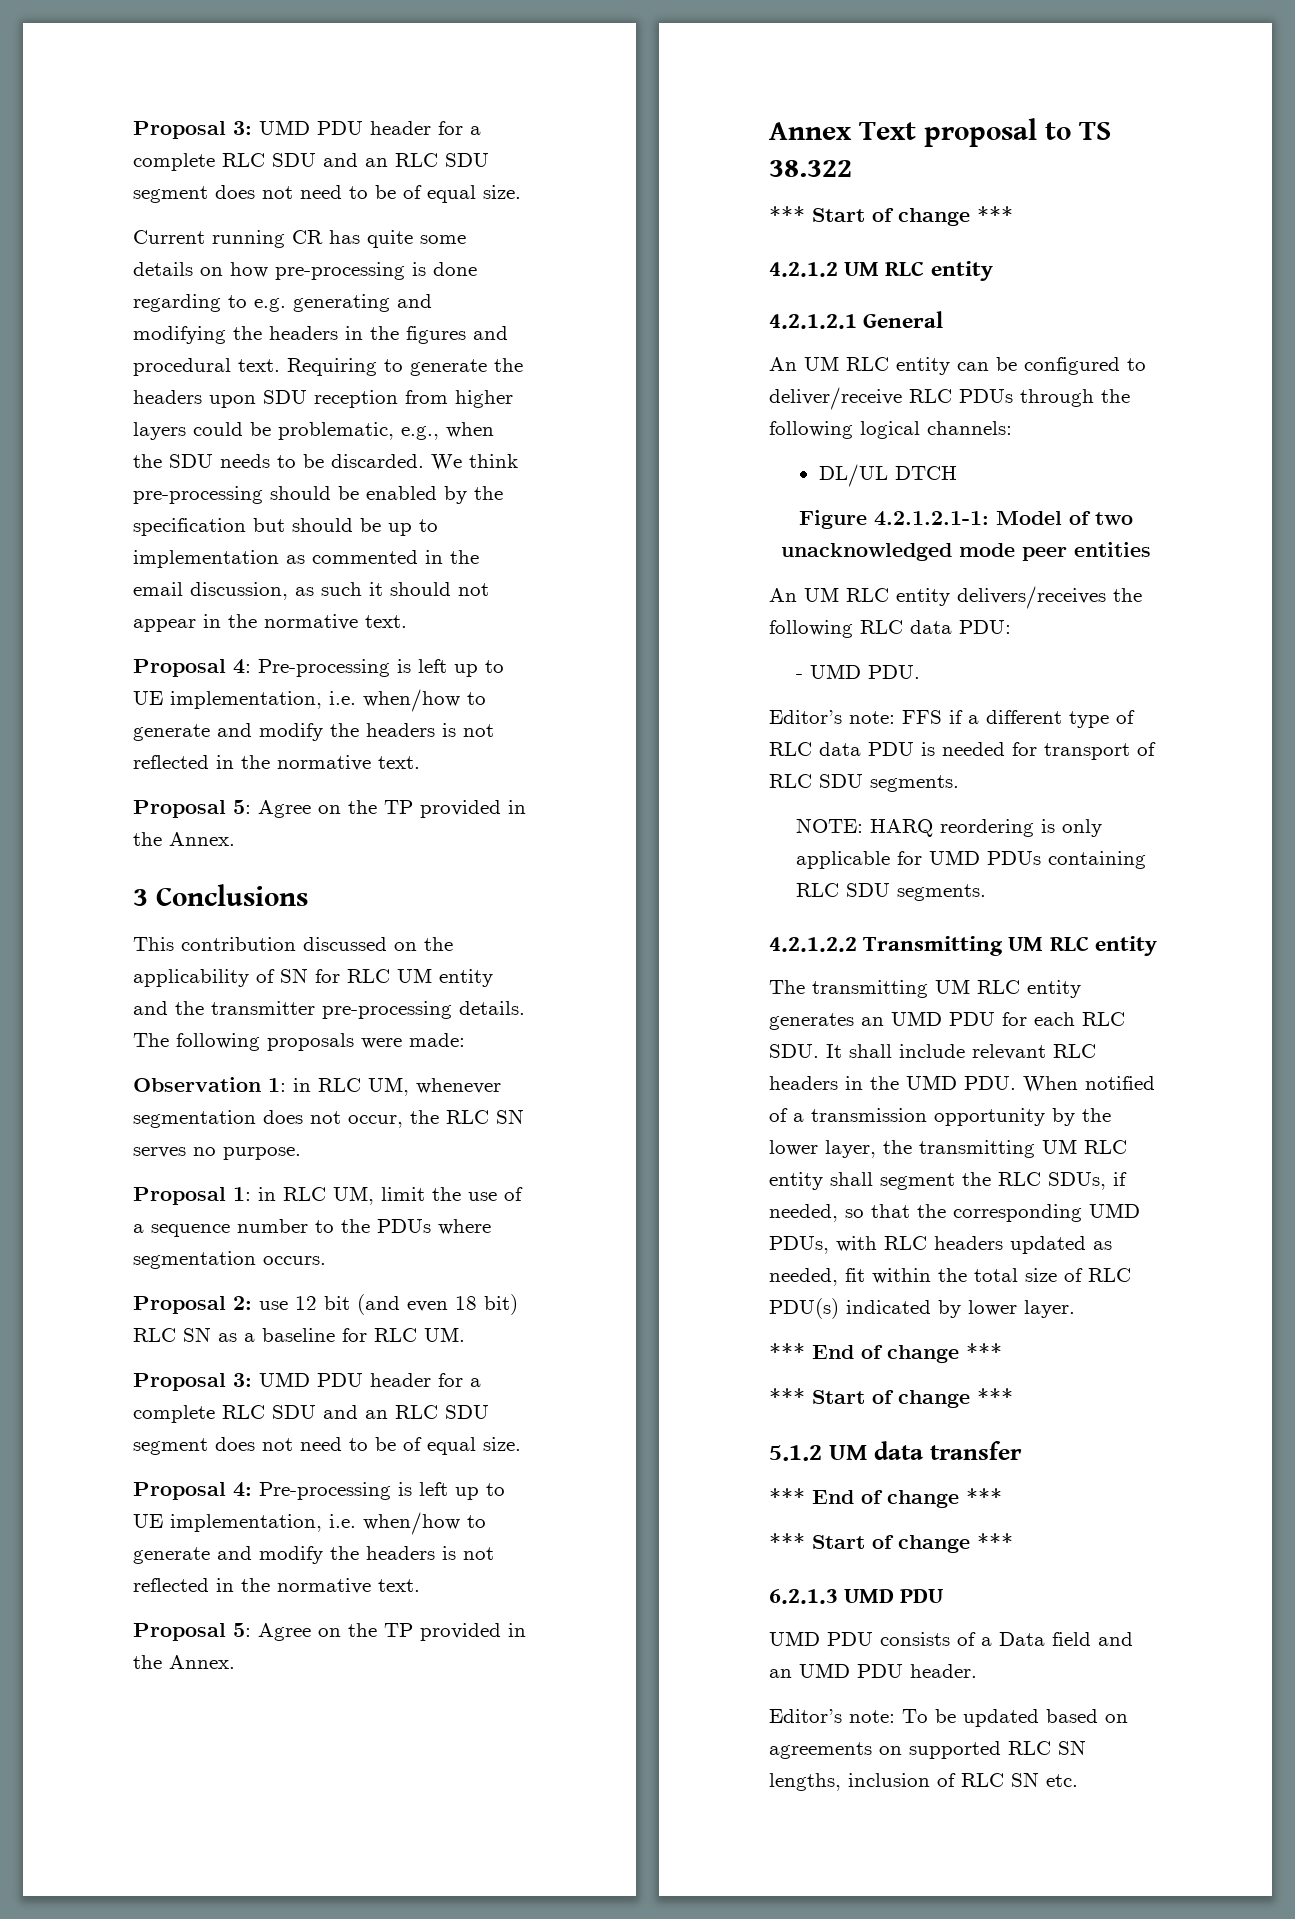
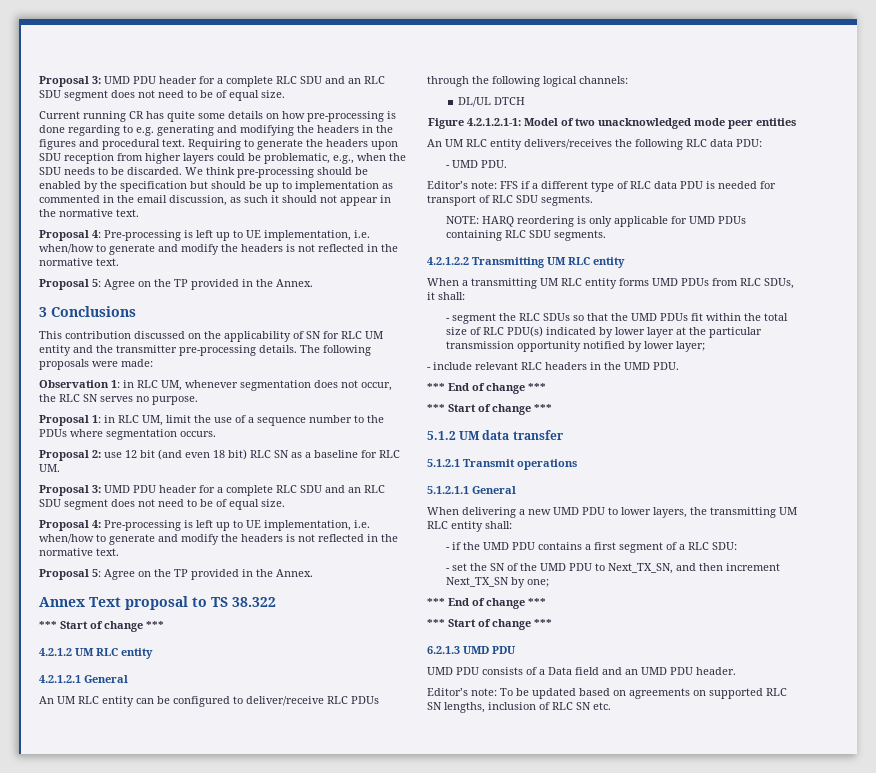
- The transmitting UM RLC entity generates an UMD PDU for each RLC SDU. It shall include relevant RLC headers in the UMD PDU. When notified of a transmission opportunity by the lower layer, the transmitting UM RLC entity shall segment the RLC SDUs, if needed, so that the corresponding UMD PDUs, with RLC headers updated as needed, fit within the total size of RLC PDU(s) indicated by lower layer.
+ When a transmitting UM RLC entity forms UMD PDUs from RLC SDUs, it shall:
+ - segment the RLC SDUs so that the UMD PDUs fit within the total size of RLC PDU(s) indicated by lower layer at the particular transmission opportunity notified by lower layer;
+ - include relevant RLC headers in the UMD PDU.
+ 5.1.2.1 Transmit operations
+ 5.1.2.1.1 General
+ When delivering a new UMD PDU to lower layers, the transmitting UM RLC entity shall:
+ - if the UMD PDU contains a first segment of a RLC SDU:
+ - set the SN of the UMD PDU to Next_TX_SN, and then increment Next_TX_SN by one;

